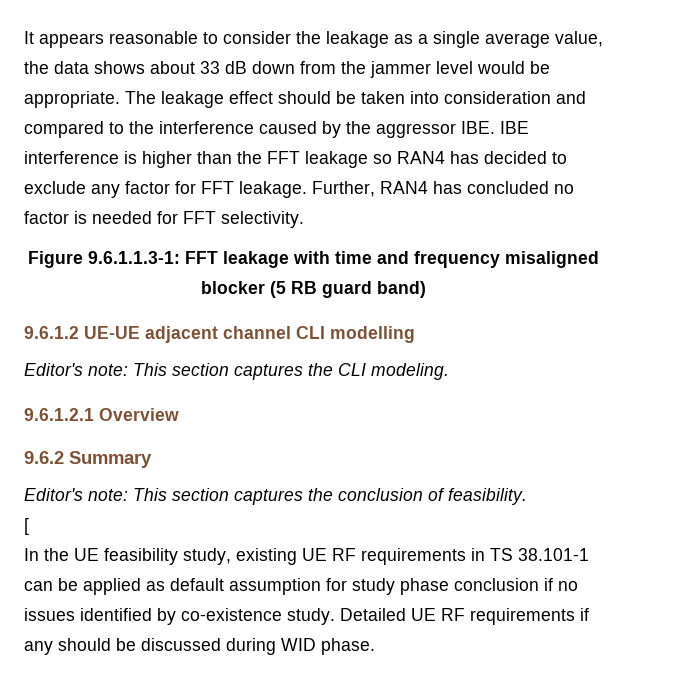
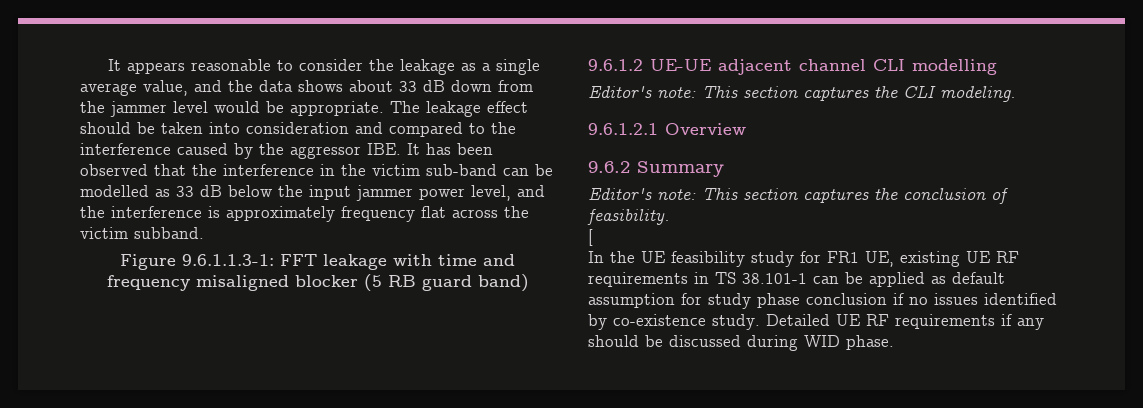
- It appears reasonable to consider the leakage as a single average value, the data shows about 33 dB down from the jammer level would be appropriate.
+ It appears reasonable to consider the leakage as a single average value, and the data shows about 33 dB down from the jammer level would be appropriate.
- The leakage effect should be taken into consideration and compared to the interference caused by the aggressor IBE. IBE interference is higher than the FFT leakage so RAN4 has decided to exclude any factor for FFT leakage. Further, RAN4 has concluded no factor is needed for FFT selectivity.
+ The leakage effect should be taken into consideration and compared to the interference caused by the aggressor IBE. It has been observed that the interference in the victim sub-band can be modelled as 33 dB below the input jammer power level, and the interference is approximately frequency flat across the victim subband.
- In the UE feasibility study, existing UE RF requirements in TS 38.101-1 can be applied as default assumption for study phase conclusion if no issues identified by co-existence study.
+ In the UE feasibility study for FR1 UE, existing UE RF requirements in TS 38.101-1 can be applied as default assumption for study phase conclusion if no issues identified by co-existence study.

